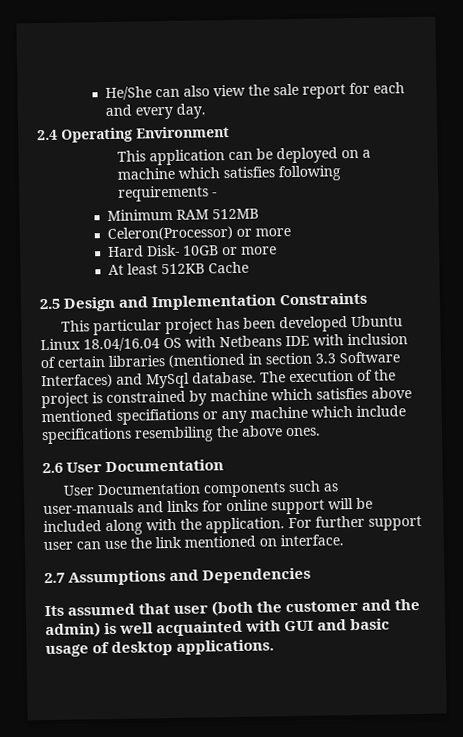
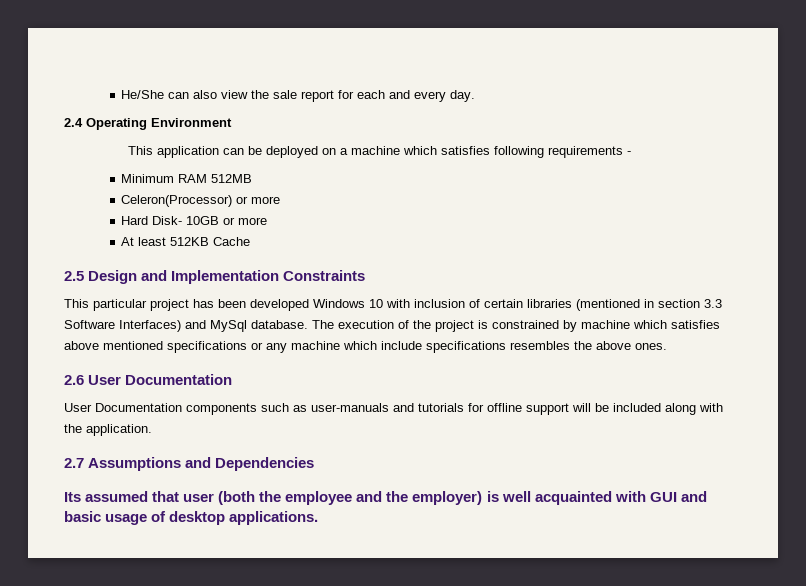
- This particular project has been developed Ubuntu Linux 18.04/16.04 OS with Netbeans IDE with inclusion of certain libraries (mentioned in section 3.3 Software Interfaces) and MySql database.
+ This particular project has been developed Windows 10 with inclusion of certain libraries (mentioned in section 3.3 Software Interfaces) and MySql database.
- The execution of the project is constrained by machine which satisfies above mentioned specifiations or any machine which include specifications resembiling the above ones.
+ The execution of the project is constrained by machine which satisfies above mentioned specifications or any machine which include specifications resembles the above ones.
- User Documentation components such as user-manuals and links for online support will be included along with the application. For further support user can use the link mentioned on interface.
+ User Documentation components such as user-manuals and tutorials for offline support will be included along with the application.
- Its assumed that user (both the customer and the admin) is well acquainted with GUI and basic usage of desktop applications.
+ Its assumed that user (both the employee and the employer) is well acquainted with GUI and basic usage of desktop applications.

